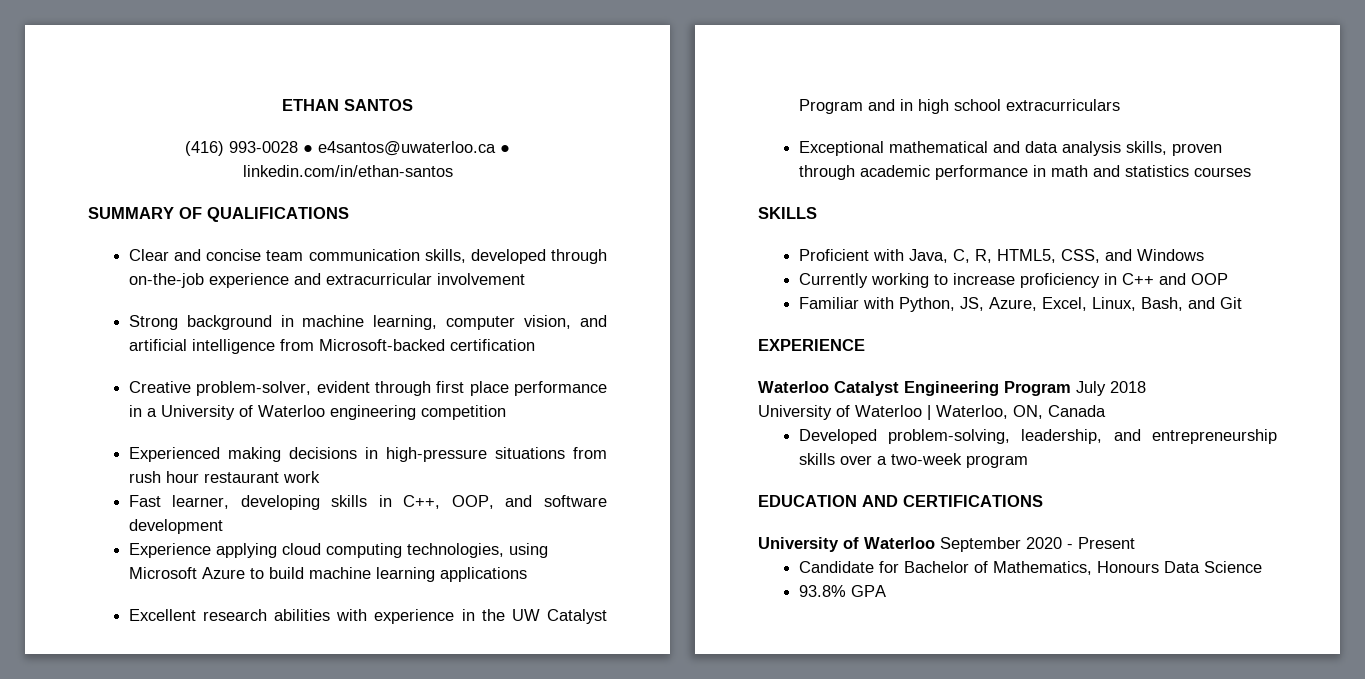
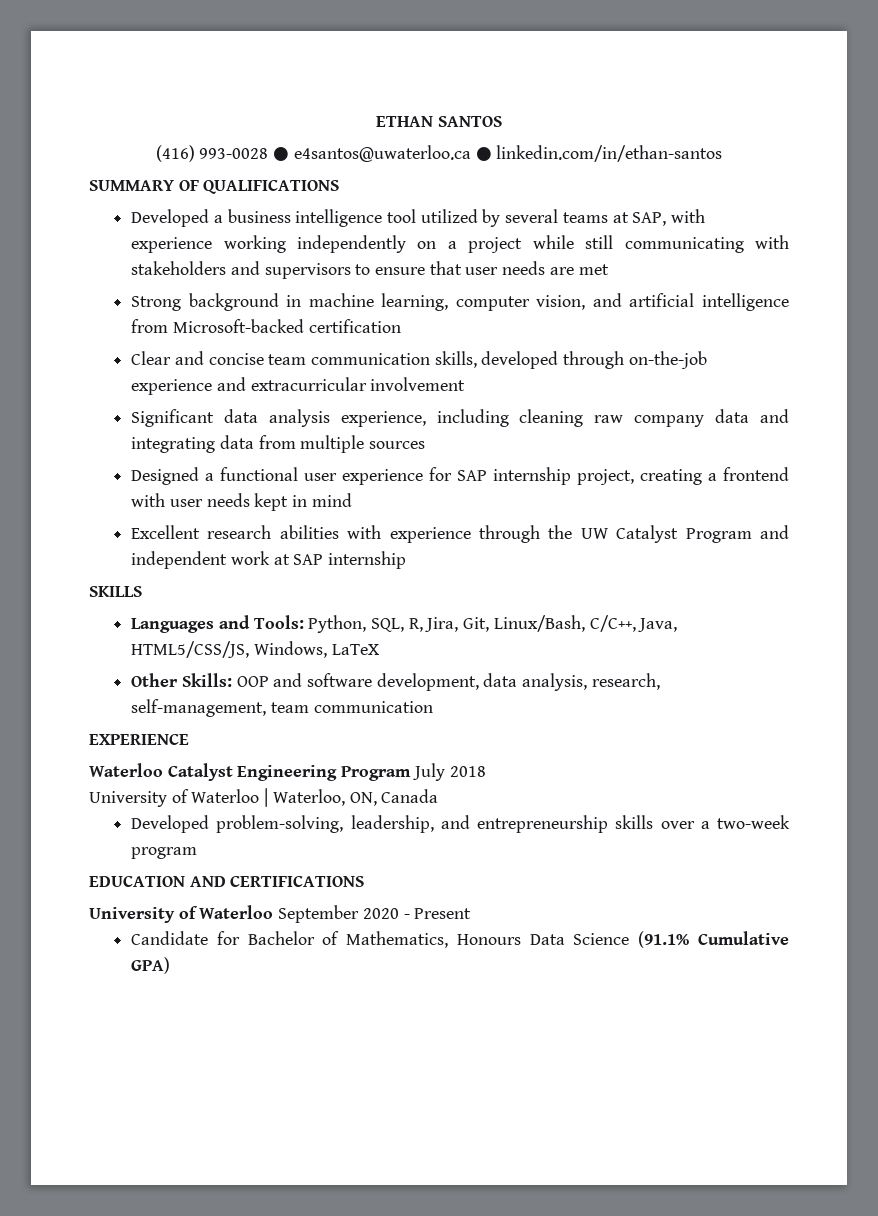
+ Developed a business intelligence tool utilized by several teams at SAP, with experience working independently on a project while still communicating with stakeholders and supervisors to ensure that user needs are met
+ Strong background in machine learning, computer vision, and artificial intelligence from Microsoft-backed certification
- Strong background in machine learning, computer vision, and artificial intelligence from Microsoft-backed certification
- Creative problem-solver, evident through first place performance in a University of Waterloo engineering competition
- Experienced making decisions in high-pressure situations from rush hour restaurant work
- Fast learner, developing skills in C++, OOP, and software development
- Experience applying cloud computing technologies, using Microsoft Azure to build machine learning applications
+ Significant data analysis experience, including cleaning raw company data and integrating data from multiple sources
+ Designed a functional user experience for SAP internship project, creating a frontend with user needs kept in mind
- Excellent research abilities with experience in the UW Catalyst Program and in high school extracurriculars
- Exceptional mathematical and data analysis skills, proven through academic performance in math and statistics courses
+ Excellent research abilities with experience through the UW Catalyst Program and independent work at SAP internship
  SKILLS
- Proficient with Java, C, R, HTML5, CSS, and Windows
- Currently working to increase proficiency in C++ and OOP
- Familiar with Python, JS, Azure, Excel, Linux, Bash, and Git
+ Languages and Tools: Python, SQL, R, Jira, Git, Linux/Bash, C/C++, Java, HTML5/CSS/JS, Windows, LaTeX
+ Other Skills: OOP and software development, data analysis, research, self-management, team communication
- Candidate for Bachelor of Mathematics, Honours Data Science
- 93.8% GPA
+ Candidate for Bachelor of Mathematics, Honours Data Science (91.1% Cumulative GPA)

